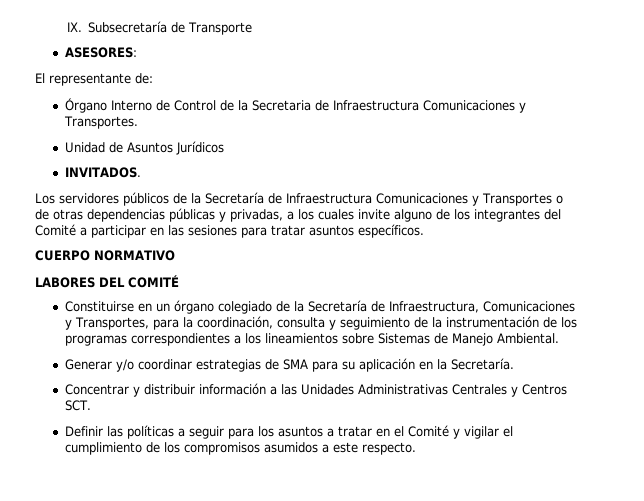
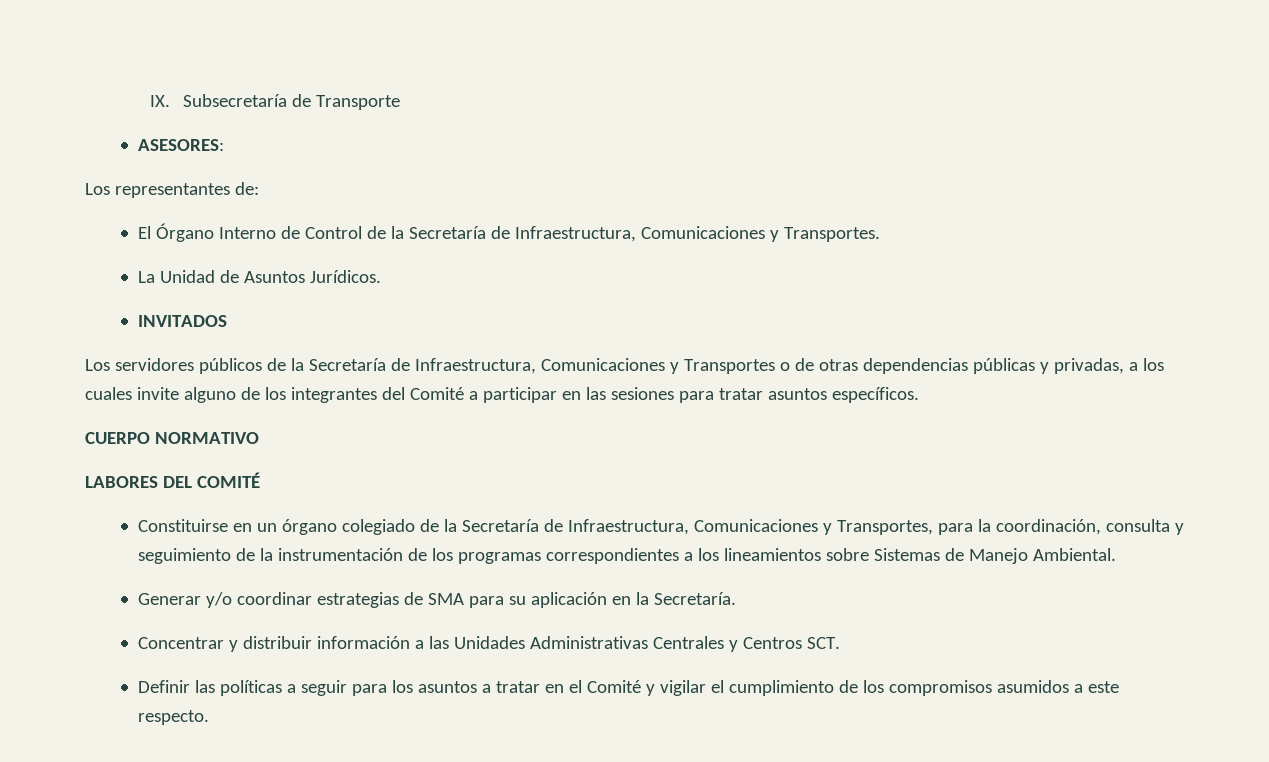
- El representante de:
+ Los representantes de:
- Órgano Interno de Control de la Secretaria de Infraestructura Comunicaciones y Transportes.
+ El Órgano Interno de Control de la Secretaría de Infraestructura, Comunicaciones y Transportes.
- Unidad de Asuntos Jurídicos
- INVITADOS.
+ La Unidad de Asuntos Jurídicos.
+ INVITADOS
- Los servidores públicos de la Secretaría de Infraestructura Comunicaciones y Transportes o de otras dependencias públicas y privadas, a los cuales invite alguno de los integrantes del Comité a participar en las sesiones para tratar asuntos específicos.
+ Los servidores públicos de la Secretaría de Infraestructura, Comunicaciones y Transportes o de otras dependencias públicas y privadas, a los cuales invite alguno de los integrantes del Comité a participar en las sesiones para tratar asuntos específicos.

